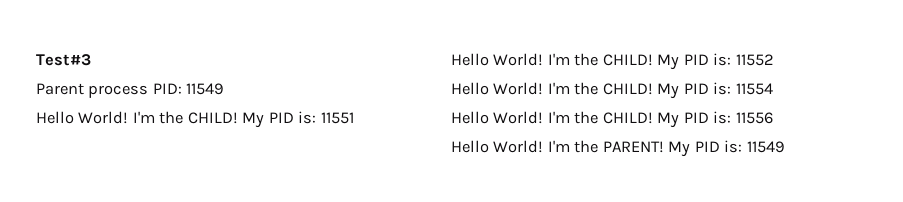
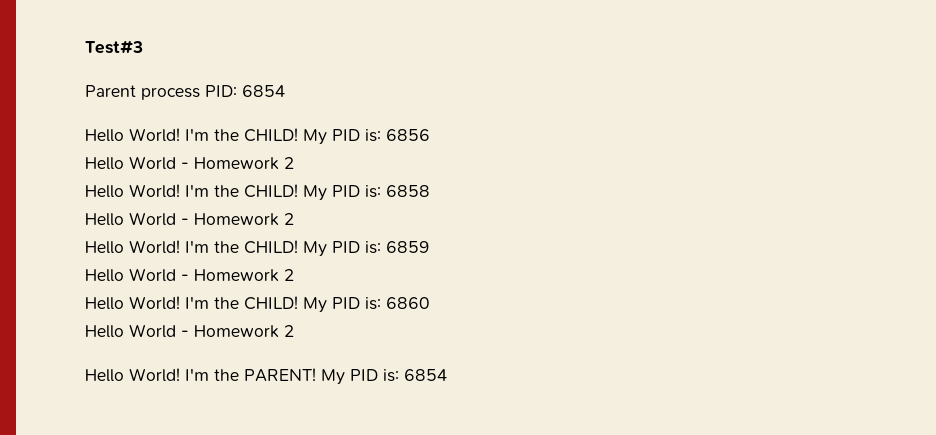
- Parent process PID: 11549
- Hello World! I'm the CHILD! My PID is: 11551
- Hello World! I'm the CHILD! My PID is: 11552
- Hello World! I'm the CHILD! My PID is: 11554
- Hello World! I'm the CHILD! My PID is: 11556
+ Parent process PID: 6854
+ Hello World! I'm the CHILD! My PID is: 6856
+ Hello World - Homework 2
+ Hello World! I'm the CHILD! My PID is: 6858
+ Hello World - Homework 2
+ Hello World! I'm the CHILD! My PID is: 6859
+ Hello World - Homework 2
+ Hello World! I'm the CHILD! My PID is: 6860
+ Hello World - Homework 2
- My PID is: 11549
+ My PID is: 6854

